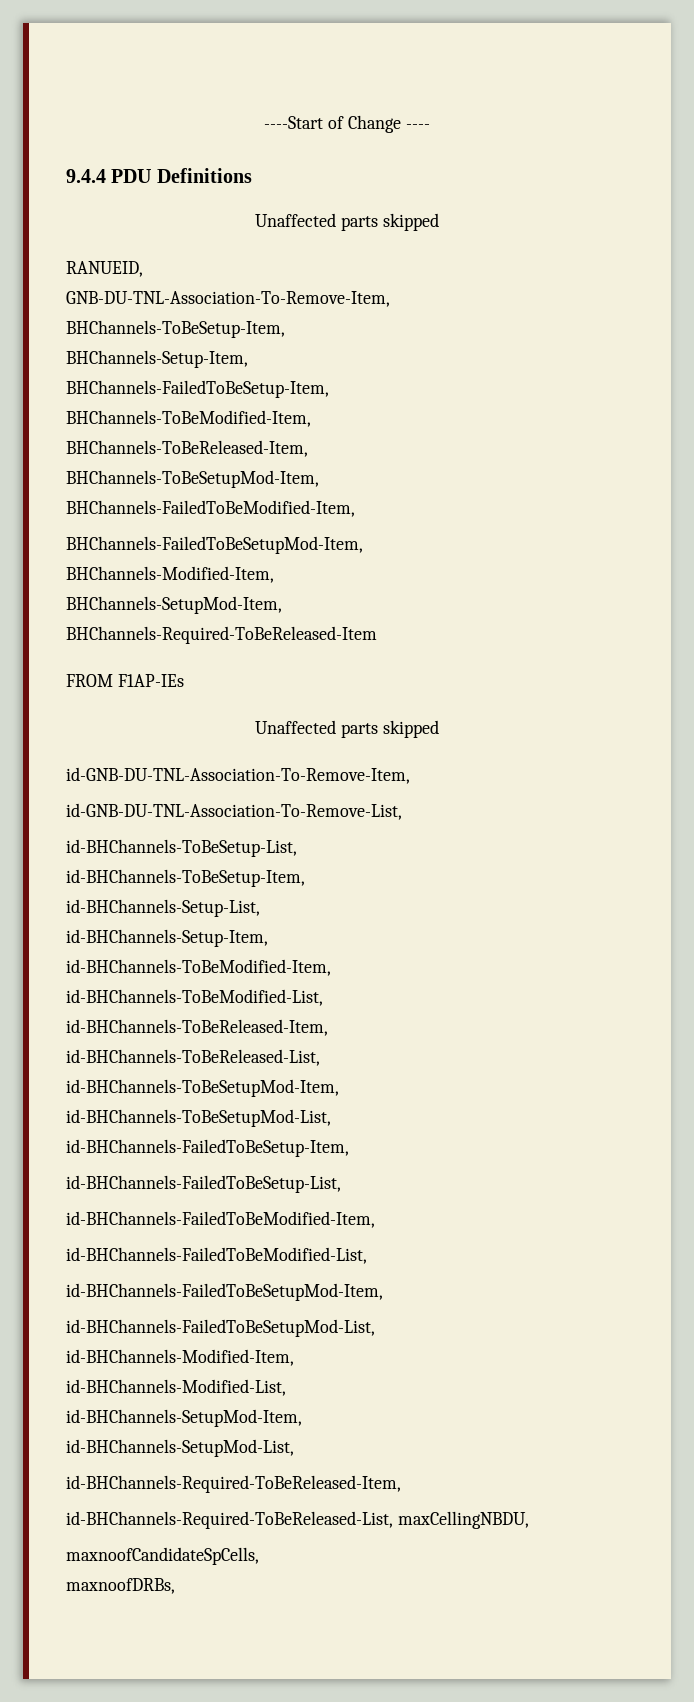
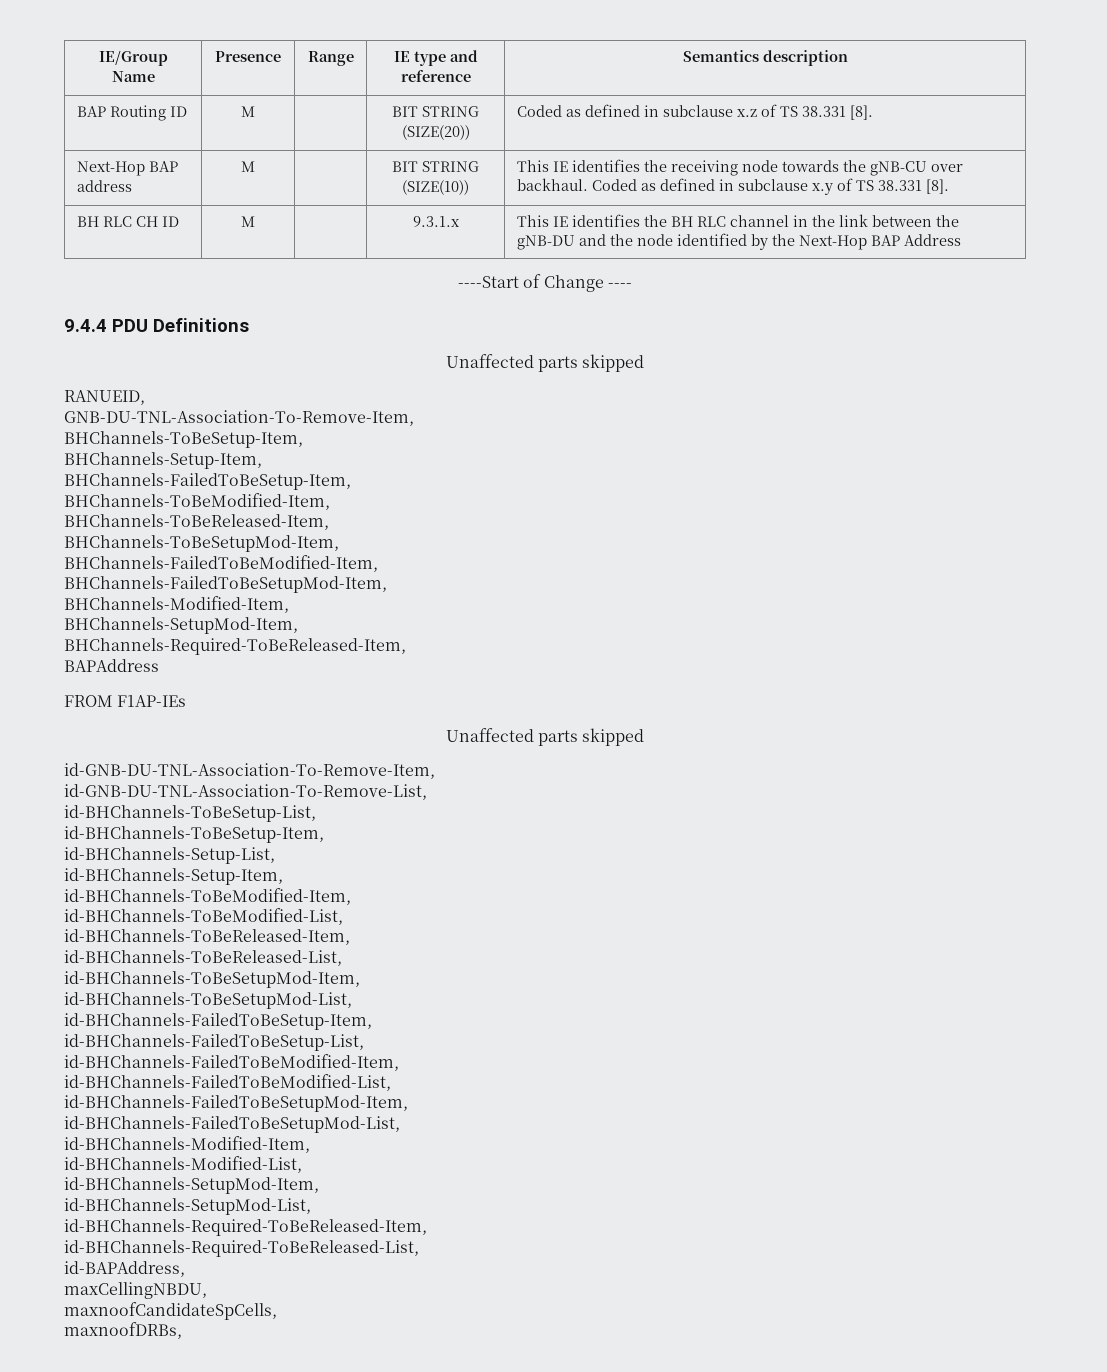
+ IE/Group Name | Presence | Range | IE type and reference | Semantics description
+ BAP Routing ID | M | | BIT STRING (SIZE(20)) | Coded as defined in subclause x.z of TS 38.331 [8].
+ Next-Hop BAP address | M | | BIT STRING (SIZE(10)) | This IE identifies the receiving node towards the gNB-CU over backhaul. Coded as defined in subclause x.y of TS 38.331 [8].
+ BH RLC CH ID | M | | 9.3.1.x | This IE identifies the BH RLC channel in the link between the gNB-DU and the node identified by the Next-Hop BAP Address
- BHChannels-Required-ToBeReleased-Item
+ BHChannels-Required-ToBeReleased-Item,
+ BAPAddress
- id-BHChannels-Required-ToBeReleased-List, maxCellingNBDU,
+ id-BHChannels-Required-ToBeReleased-List,
+ id-BAPAddress,
+ maxCellingNBDU,

